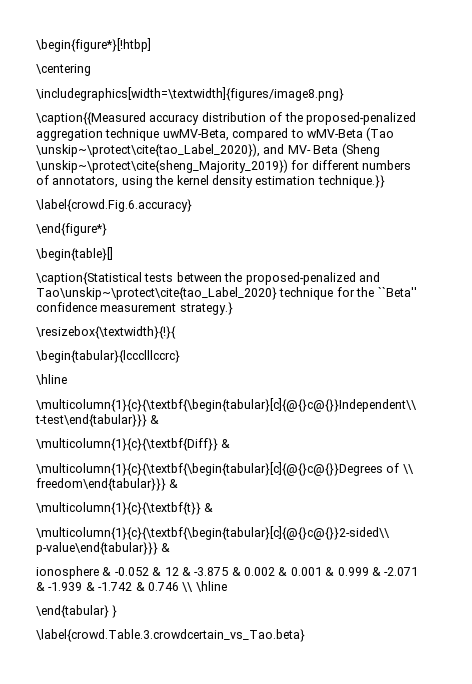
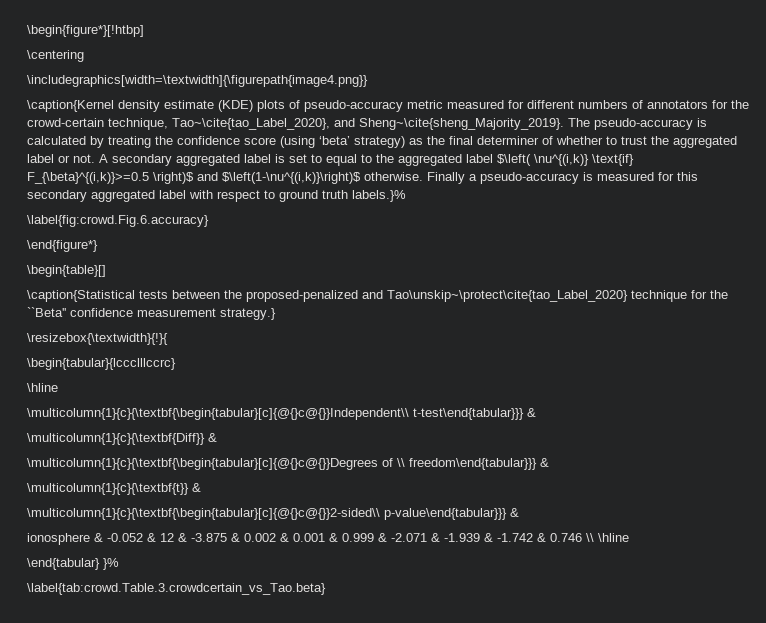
- \includegraphics[width=\textwidth]{figures/image8.png}
- \caption{{Measured accuracy distribution of the proposed-penalized aggregation technique uwMV-Beta, compared to wMV-Beta (Tao \unskip~\protect\cite{tao_Label_2020}), and MV- Beta (Sheng \unskip~\protect\cite{sheng_Majority_2019}) for different numbers of annotators, using the kernel density estimation technique.}}
- \label{crowd.Fig.6.accuracy}
+ \includegraphics[width=\textwidth]{\figurepath{image4.png}}
+ \caption{Kernel density estimate (KDE) plots of pseudo-accuracy metric measured for different numbers of annotators for the crowd-certain technique, Tao~\cite{tao_Label_2020}, and Sheng~\cite{sheng_Majority_2019}. The pseudo-accuracy is calculated by treating the confidence score (using ‘beta’ strategy) as the final determiner of whether to trust the aggregated label or not. A secondary aggregated label is set to equal to the aggregated label $\left( \nu^{(i,k)} \text{if} F_{\beta}^{(i,k)}>=0.5 \right)$ and $\left(1-\nu^{(i,k)}\right)$ otherwise. Finally a pseudo-accuracy is measured for this secondary aggregated label with respect to ground truth labels.}%
+ \label{fig:crowd.Fig.6.accuracy}
- \end{tabular} }
- \label{crowd.Table.3.crowdcertain_vs_Tao.beta}
+ \end{tabular} }%
+ \label{tab:crowd.Table.3.crowdcertain_vs_Tao.beta}

